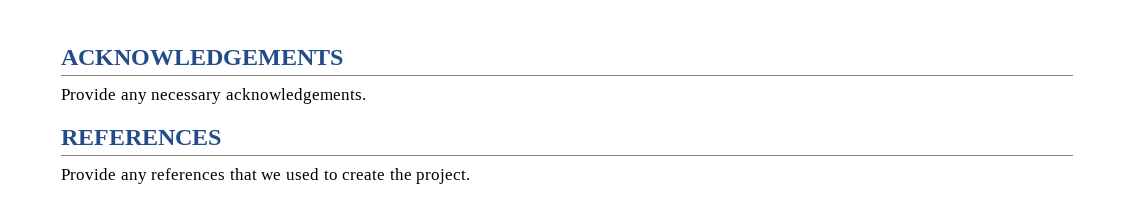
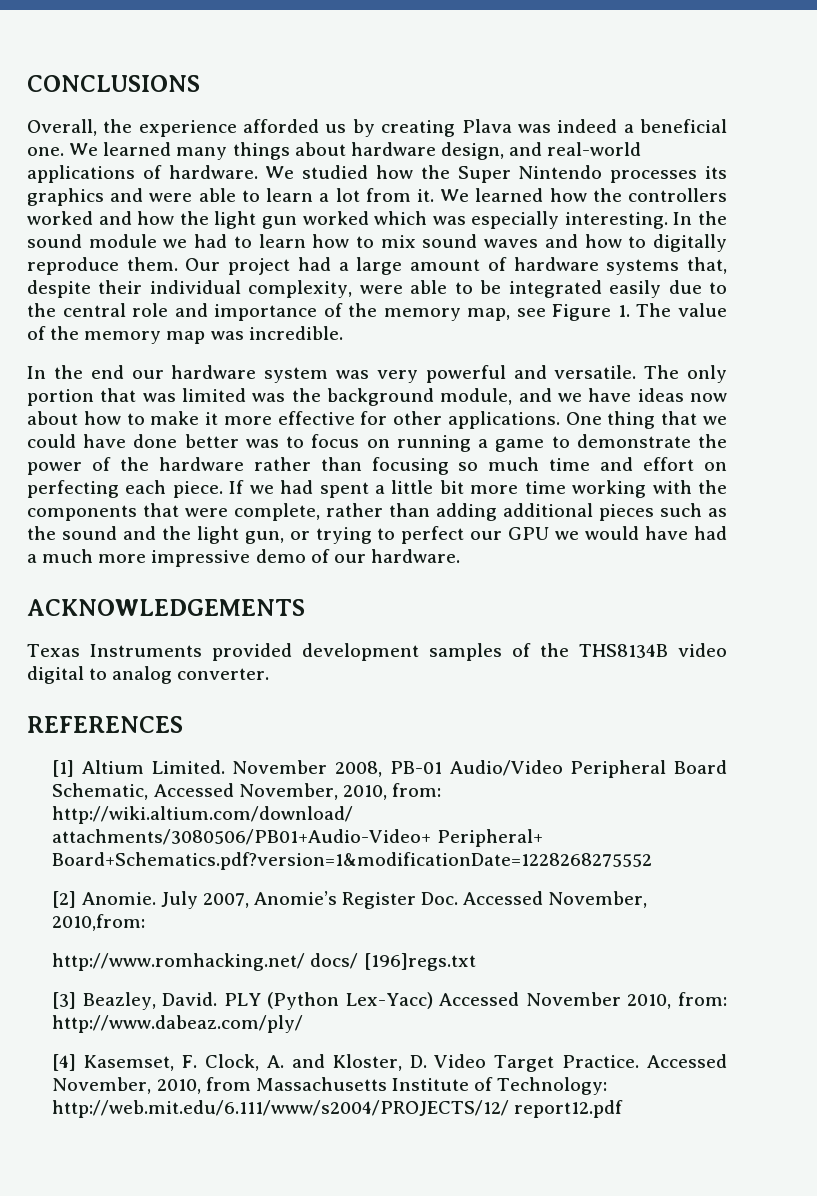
+ CONCLUSIONS
+ Overall, the experience afforded us by creating Plava was indeed a beneficial one. We learned many things about hardware design, and real-world applications of hardware. We studied how the Super Nintendo processes its graphics and were able to learn a lot from it. We learned how the controllers worked and how the light gun worked which was especially interesting. In the sound module we had to learn how to mix sound waves and how to digitally reproduce them. Our project had a large amount of hardware systems that, despite their individual complexity, were able to be integrated easily due to the central role and importance of the memory map, see Figure 1. The value of the memory map was incredible.
+ In the end our hardware system was very powerful and versatile. The only portion that was limited was the background module, and we have ideas now about how to make it more effective for other applications. One thing that we could have done better was to focus on running a game to demonstrate the power of the hardware rather than focusing so much time and effort on perfecting each piece. If we had spent a little bit more time working with the components that were complete, rather than adding additional pieces such as the sound and the light gun, or trying to perfect our GPU we would have had a much more impressive demo of our hardware.
  ACKNOWLEDGEMENTS
- Provide any necessary acknowledgements.
+ Texas Instruments provided development samples of the THS8134B video digital to analog converter.
  REFERENCES
- Provide any references that we used to create the project.
+ [1] Altium Limited. November 2008, PB-01 Audio/Video Peripheral Board Schematic, Accessed November, 2010, from: http://wiki.altium.com/download/ attachments/3080506/PB01+Audio-Video+ Peripheral+ Board+Schematics.pdf?version=1&modificationDate=1228268275552
+ [2] Anomie. July 2007, Anomie’s Register Doc. Accessed November, 2010,from:
+ http://www.romhacking.net/ docs/ [196]regs.txt
+ [3] Beazley, David. PLY (Python Lex-Yacc) Accessed November 2010, from: http://www.dabeaz.com/ply/
+ [4] Kasemset, F. Clock, A. and Kloster, D. Video Target Practice. Accessed November, 2010, from Massachusetts Institute of Technology: http://web.mit.edu/6.111/www/s2004/PROJECTS/12/ report12.pdf

